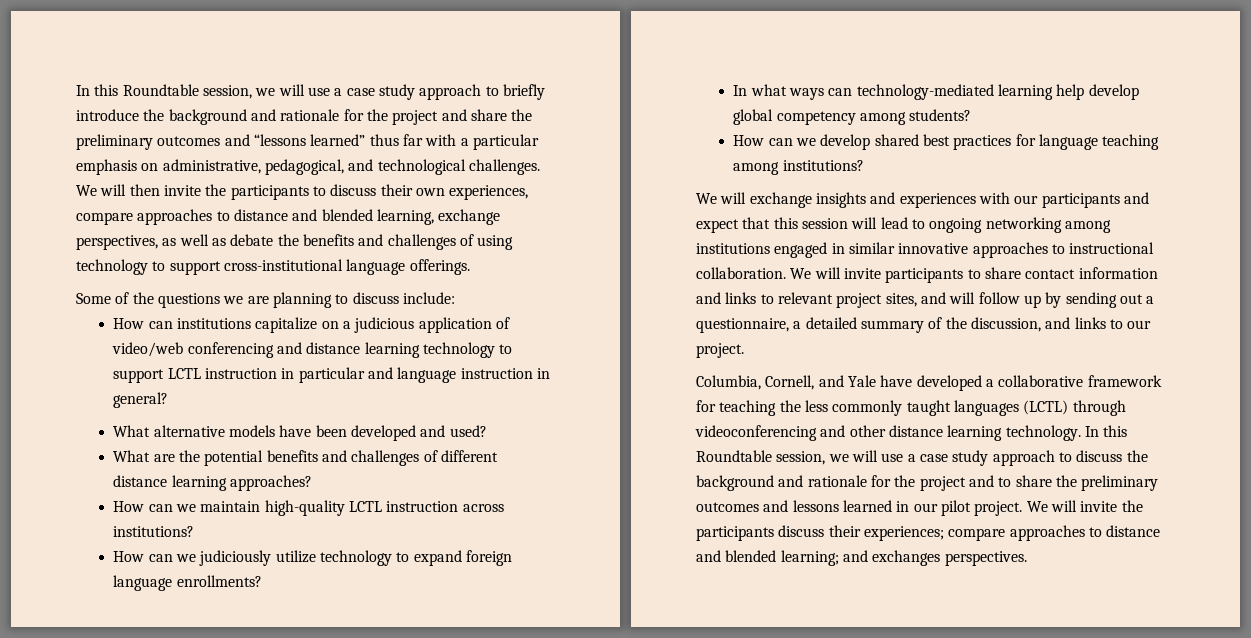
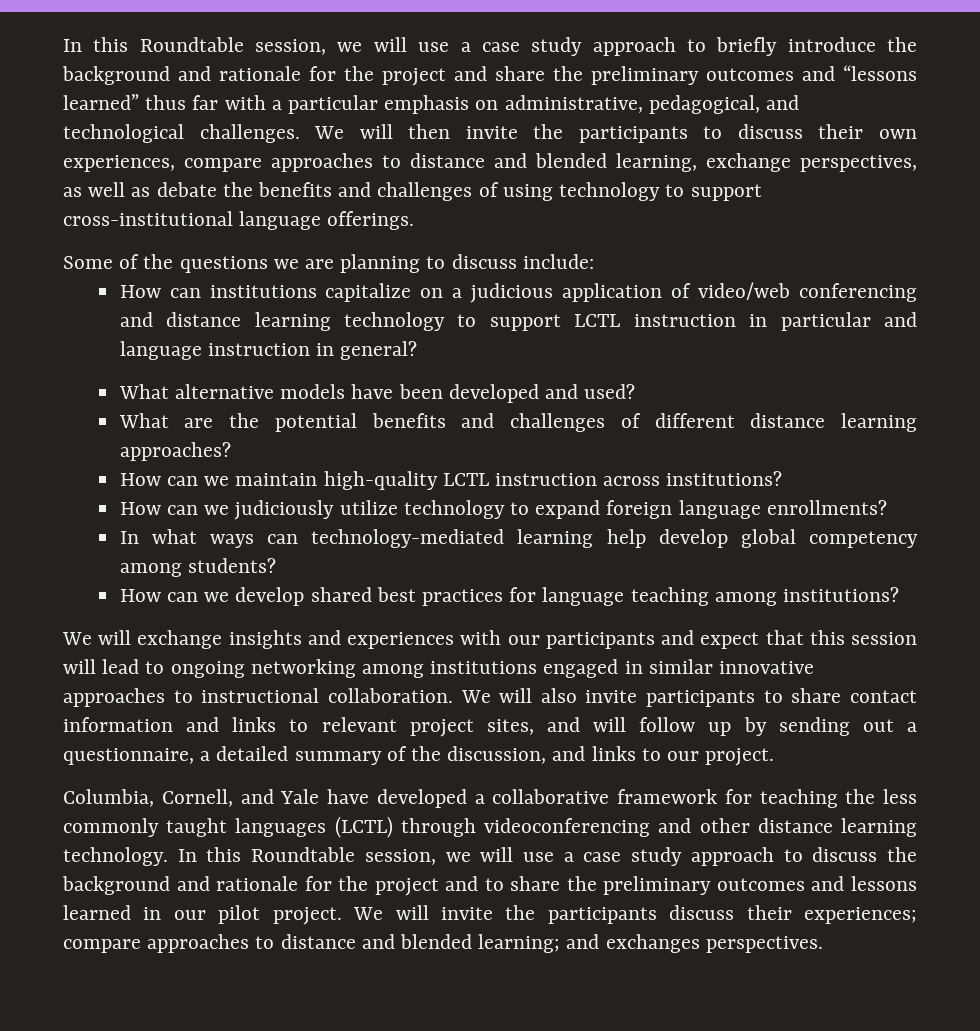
- We will invite participants to share contact information and links to relevant project sites, and will follow up by sending out a questionnaire, a detailed summary of the discussion, and links to our project.
+ We will also invite participants to share contact information and links to relevant project sites, and will follow up by sending out a questionnaire, a detailed summary of the discussion, and links to our project.

